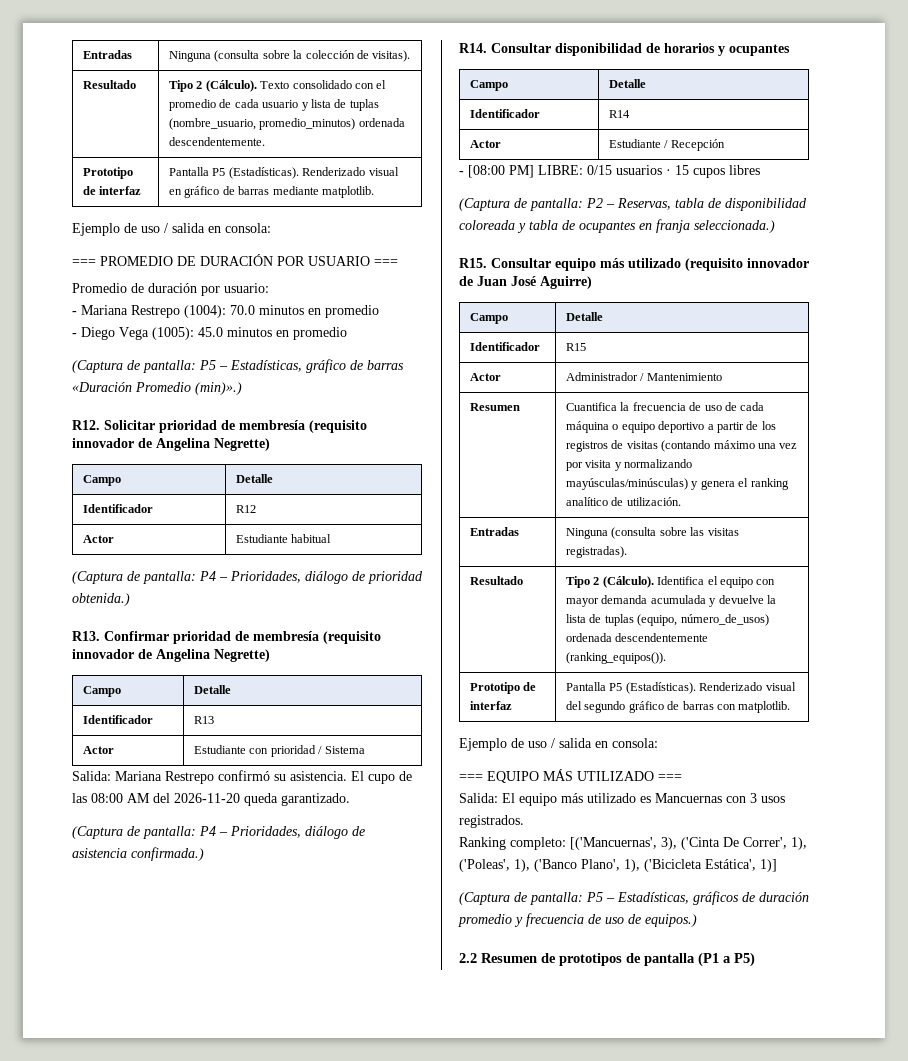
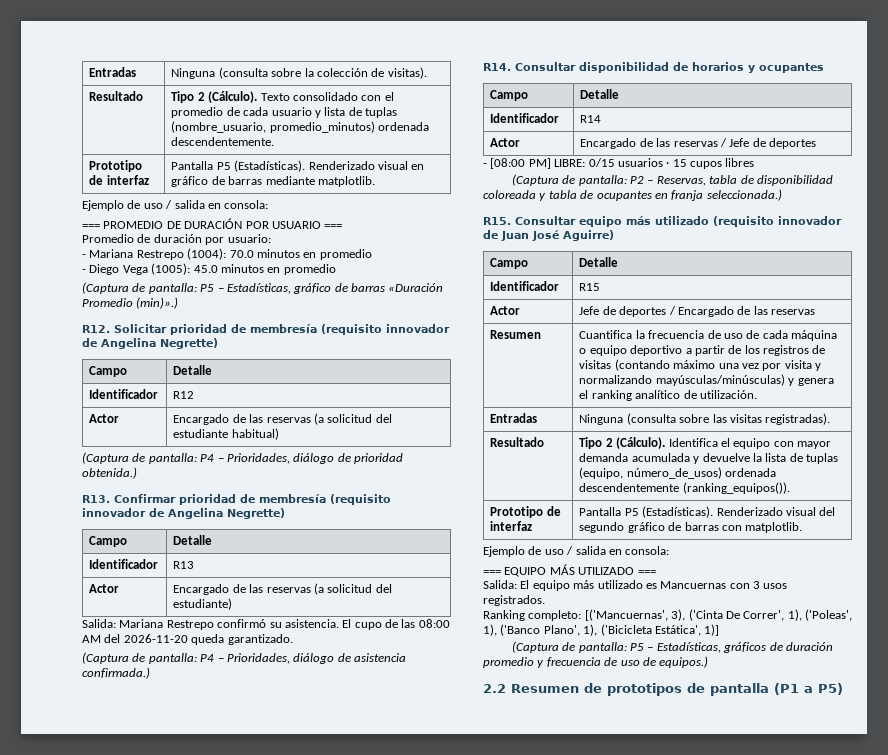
- Actor | Estudiante habitual
+ Actor | Encargado de las reservas (a solicitud del estudiante habitual)
- Actor | Estudiante con prioridad / Sistema
+ Actor | Encargado de las reservas (a solicitud del estudiante)
- Actor | Estudiante / Recepción
+ Actor | Encargado de las reservas / Jefe de deportes
- Actor | Administrador / Mantenimiento
+ Actor | Jefe de deportes / Encargado de las reservas

